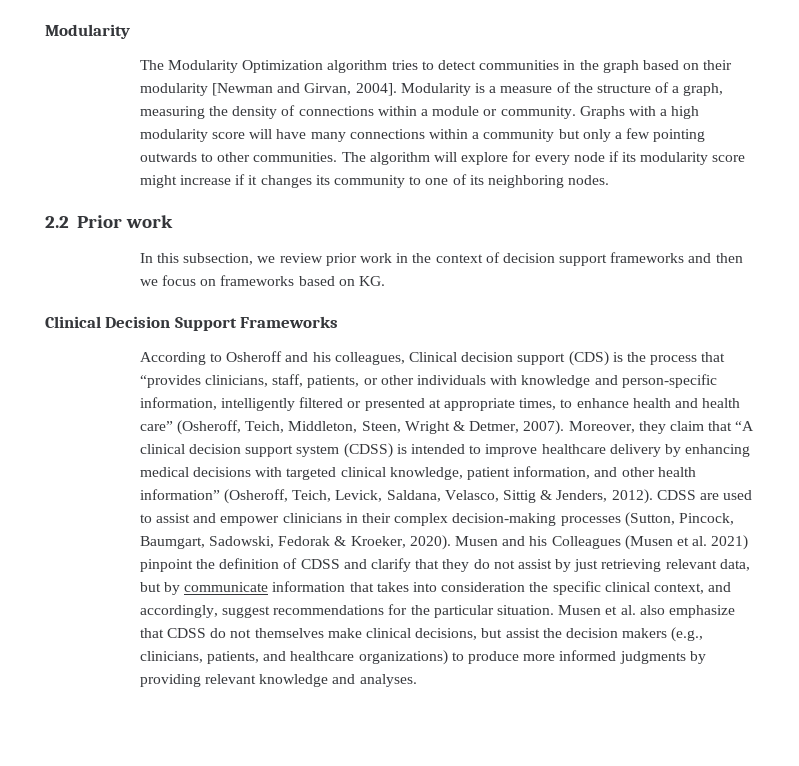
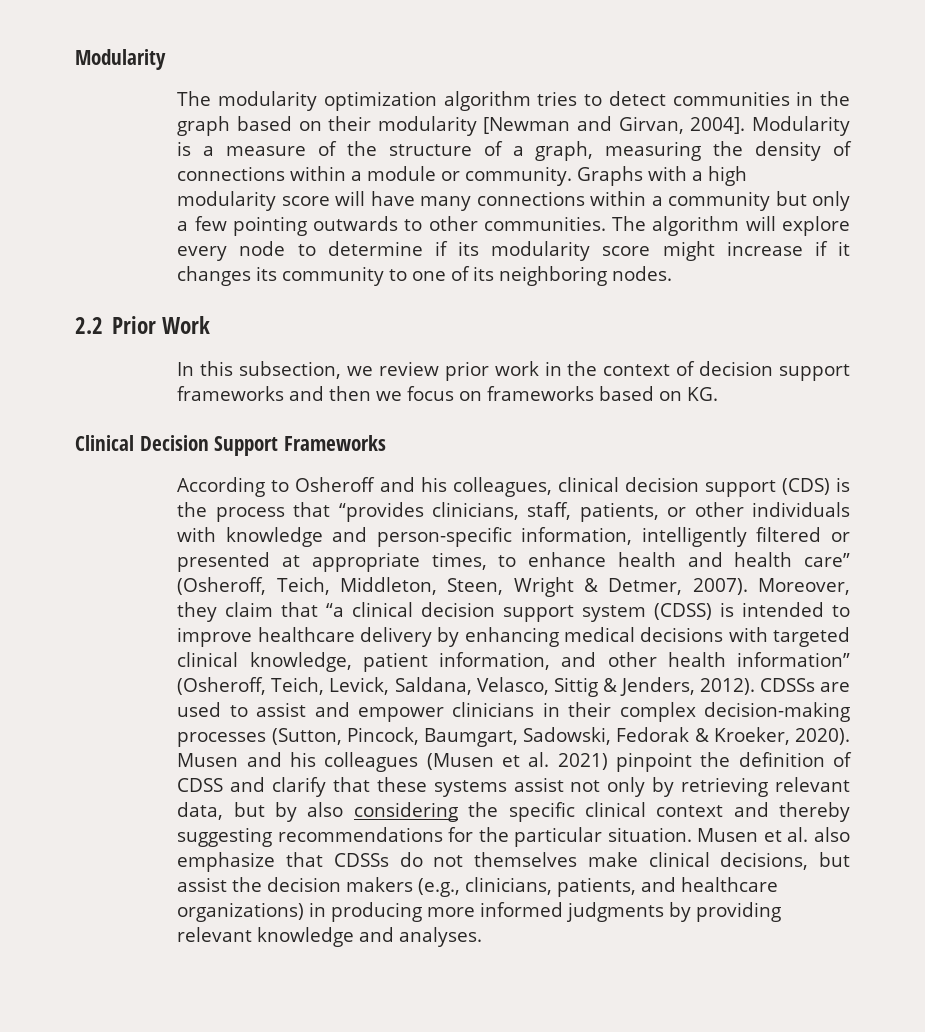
- The Modularity Optimization algorithm tries to detect communities in the graph based on their modularity [Newman and Girvan, 2004].
+ The modularity optimization algorithm tries to detect communities in the graph based on their modularity [Newman and Girvan, 2004].
- The algorithm will explore for every node if its modularity score might increase if it changes its community to one of its neighboring nodes.
+ The algorithm will explore every node to determine if its modularity score might increase if it changes its community to one of its neighboring nodes.
- 2.2 Prior work
+ 2.2 Prior Work
- According to Osheroff and his colleagues, Clinical decision support (CDS) is the process that “provides clinicians, staff, patients, or other individuals with knowledge and person-specific information, intelligently filtered or presented at appropriate times, to enhance health and health care” (Osheroff, Teich, Middleton, Steen, Wright & Detmer, 2007).
+ According to Osheroff and his colleagues, clinical decision support (CDS) is the process that “provides clinicians, staff, patients, or other individuals with knowledge and person-specific information, intelligently filtered or presented at appropriate times, to enhance health and health care” (Osheroff, Teich, Middleton, Steen, Wright & Detmer, 2007).
- Moreover, they claim that “A clinical decision support system (CDSS) is intended to improve healthcare delivery by enhancing medical decisions with targeted clinical knowledge, patient information, and other health information” (Osheroff, Teich, Levick, Saldana, Velasco, Sittig & Jenders, 2012).
+ Moreover, they claim that “a clinical decision support system (CDSS) is intended to improve healthcare delivery by enhancing medical decisions with targeted clinical knowledge, patient information, and other health information” (Osheroff, Teich, Levick, Saldana, Velasco, Sittig & Jenders, 2012).
- CDSS are used to assist and empower clinicians in their complex decision-making processes (Sutton, Pincock, Baumgart, Sadowski, Fedorak & Kroeker, 2020).
+ CDSSs are used to assist and empower clinicians in their complex decision-making processes (Sutton, Pincock, Baumgart, Sadowski, Fedorak & Kroeker, 2020).
- Musen and his Colleagues (Musen et al. 2021) pinpoint the definition of CDSS and clarify that they do not assist by just retrieving relevant data, but by communicate information that takes into consideration the specific clinical context, and accordingly, suggest recommendations for the particular situation.
+ Musen and his colleagues (Musen et al. 2021) pinpoint the definition of CDSS and clarify that these systems assist not only by retrieving relevant data, but by also considering the specific clinical context and thereby suggesting recommendations for the particular situation.
- Musen et al. also emphasize that CDSS do not themselves make clinical decisions, but assist the decision makers (e.g., clinicians, patients, and healthcare organizations) to produce more informed judgments by providing relevant knowledge and analyses.
+ Musen et al. also emphasize that CDSSs do not themselves make clinical decisions, but assist the decision makers (e.g., clinicians, patients, and healthcare organizations) in producing more informed judgments by providing relevant knowledge and analyses.

